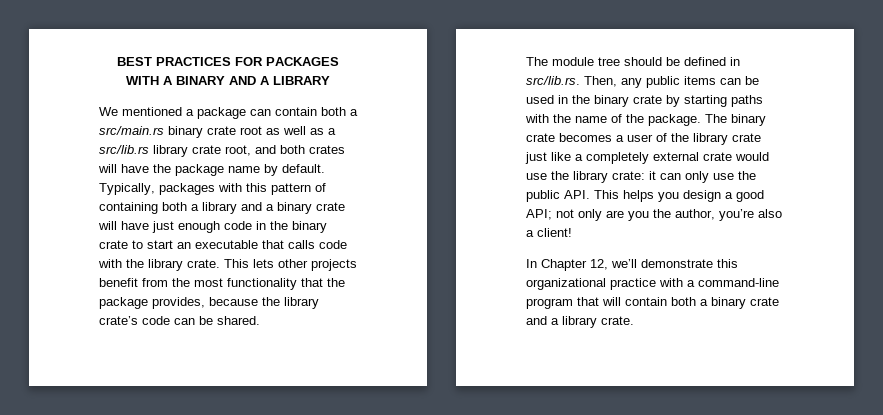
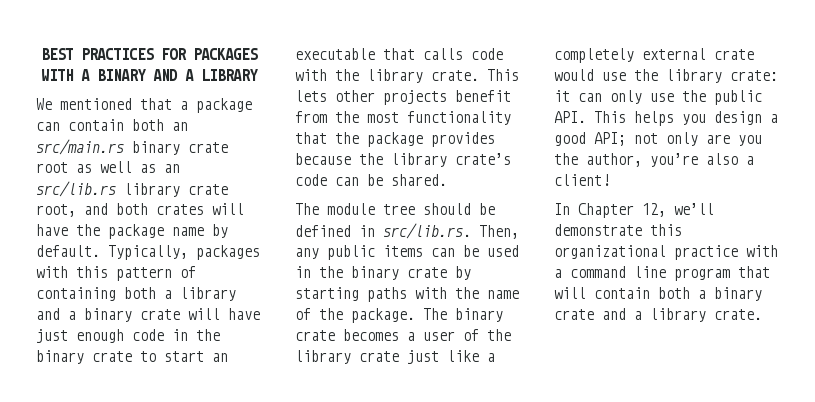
- We mentioned a package can contain both a src/main.rs binary crate root as well as a src/lib.rs library crate root, and both crates will have the package name by default.
+ We mentioned that a package can contain both an src/main.rs binary crate root as well as an src/lib.rs library crate root, and both crates will have the package name by default.
- This lets other projects benefit from the most functionality that the package provides, because the library crate’s code can be shared.
+ This lets other projects benefit from the most functionality that the package provides because the library crate’s code can be shared.
- In Chapter 12, we’ll demonstrate this organizational practice with a command-line program that will contain both a binary crate and a library crate.
+ In Chapter 12, we’ll demonstrate this organizational practice with a command line program that will contain both a binary crate and a library crate.

